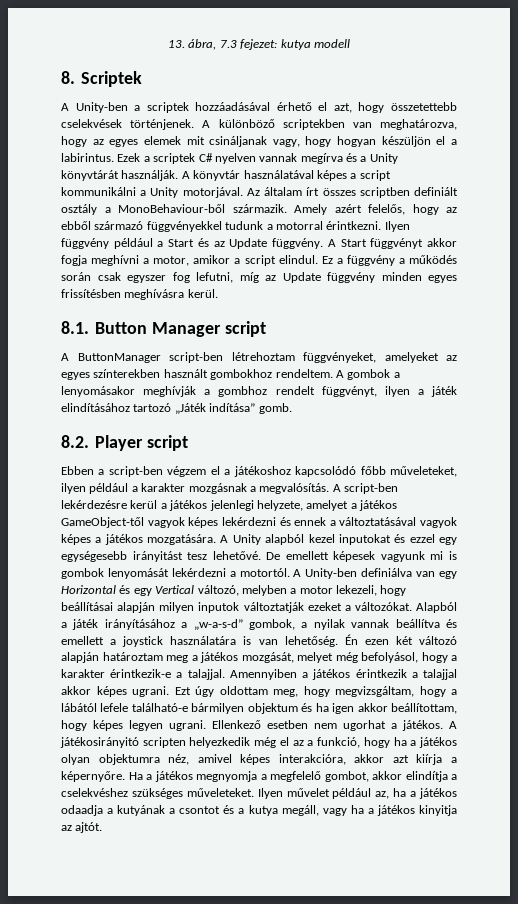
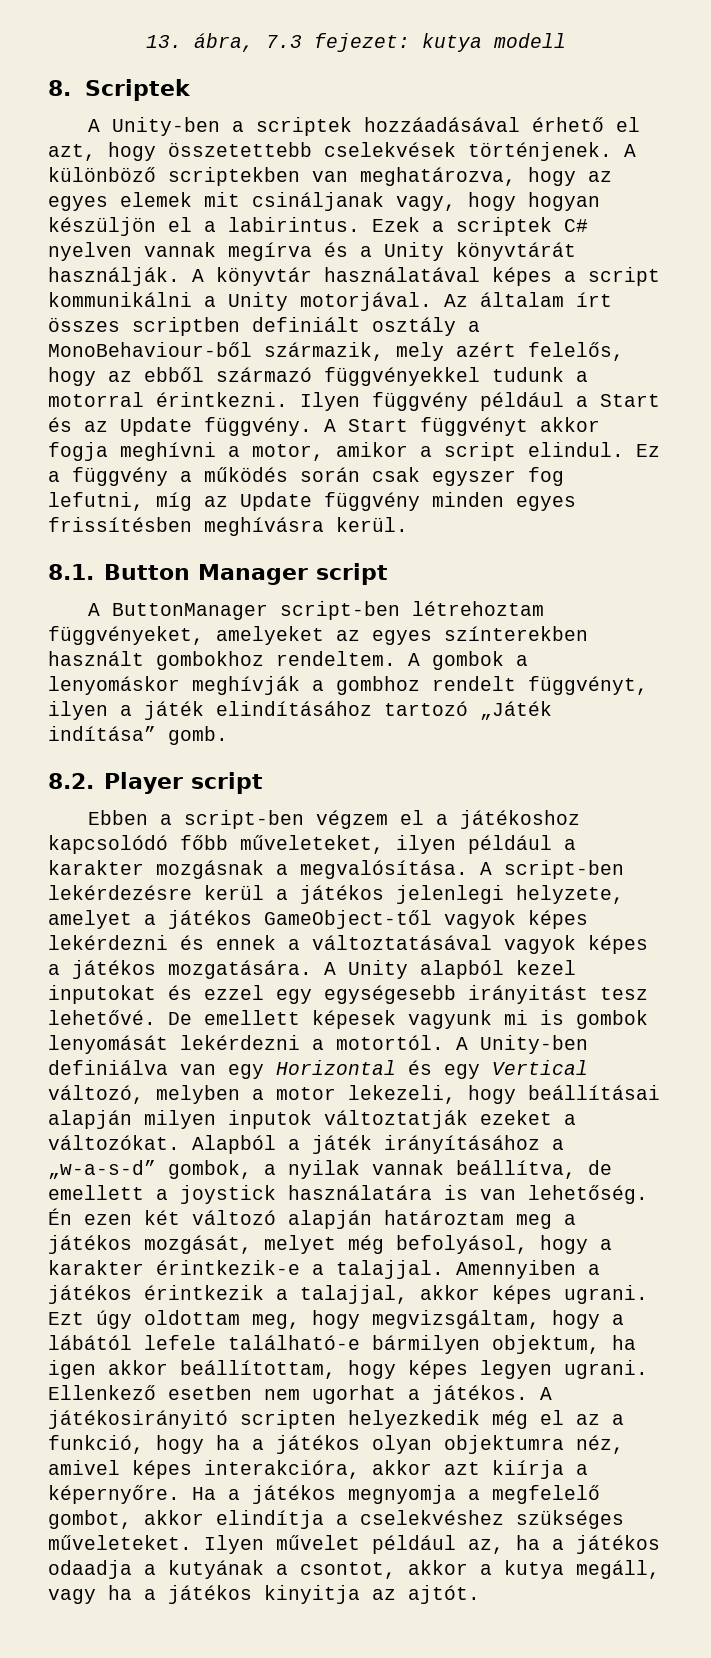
- Az általam írt összes scriptben definiált osztály a MonoBehaviour-ből származik. Amely azért felelős, hogy az ebből származó függvényekkel tudunk a motorral érintkezni.
+ Az általam írt összes scriptben definiált osztály a MonoBehaviour-ből származik, mely azért felelős, hogy az ebből származó függvényekkel tudunk a motorral érintkezni.
- A gombok a lenyomásakor meghívják a gombhoz rendelt függvényt, ilyen a játék elindításához tartozó „Játék indítása” gomb.
+ A gombok a lenyomáskor meghívják a gombhoz rendelt függvényt, ilyen a játék elindításához tartozó „Játék indítása” gomb.
- Ebben a script-ben végzem el a játékoshoz kapcsolódó főbb műveleteket, ilyen például a karakter mozgásnak a megvalósítás.
+ Ebben a script-ben végzem el a játékoshoz kapcsolódó főbb műveleteket, ilyen például a karakter mozgásnak a megvalósítása.
- Alapból a játék irányításához a „w-a-s-d” gombok, a nyilak vannak beállítva és emellett a joystick használatára is van lehetőség.
+ Alapból a játék irányításához a „w-a-s-d” gombok, a nyilak vannak beállítva, de emellett a joystick használatára is van lehetőség.
- Amennyiben a játékos érintkezik a talajjal akkor képes ugrani.
+ Amennyiben a játékos érintkezik a talajjal, akkor képes ugrani.
- Ezt úgy oldottam meg, hogy megvizsgáltam, hogy a lábától lefele található-e bármilyen objektum és ha igen akkor beállítottam, hogy képes legyen ugrani.
+ Ezt úgy oldottam meg, hogy megvizsgáltam, hogy a lábától lefele található-e bármilyen objektum, ha igen akkor beállítottam, hogy képes legyen ugrani.
- Ilyen művelet például az, ha a játékos odaadja a kutyának a csontot és a kutya megáll, vagy ha a játékos kinyitja az ajtót.
+ Ilyen művelet például az, ha a játékos odaadja a kutyának a csontot, akkor a kutya megáll, vagy ha a játékos kinyitja az ajtót.

